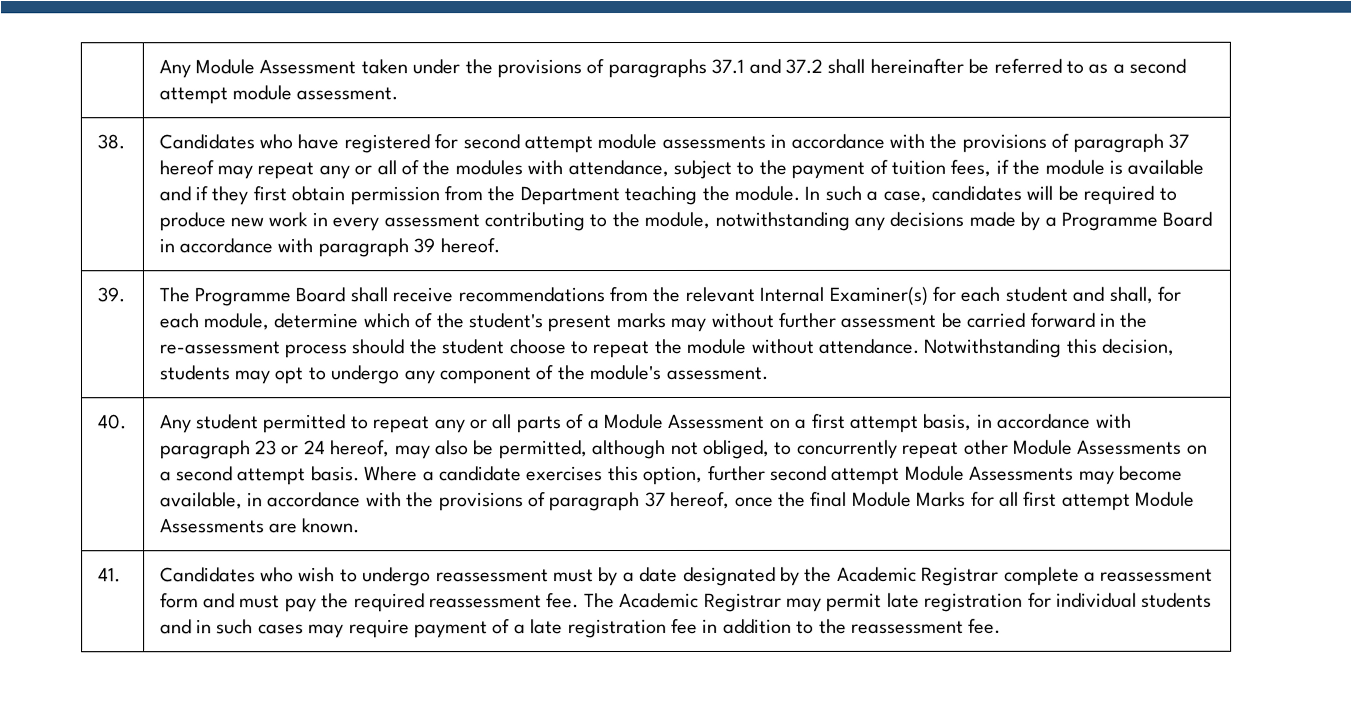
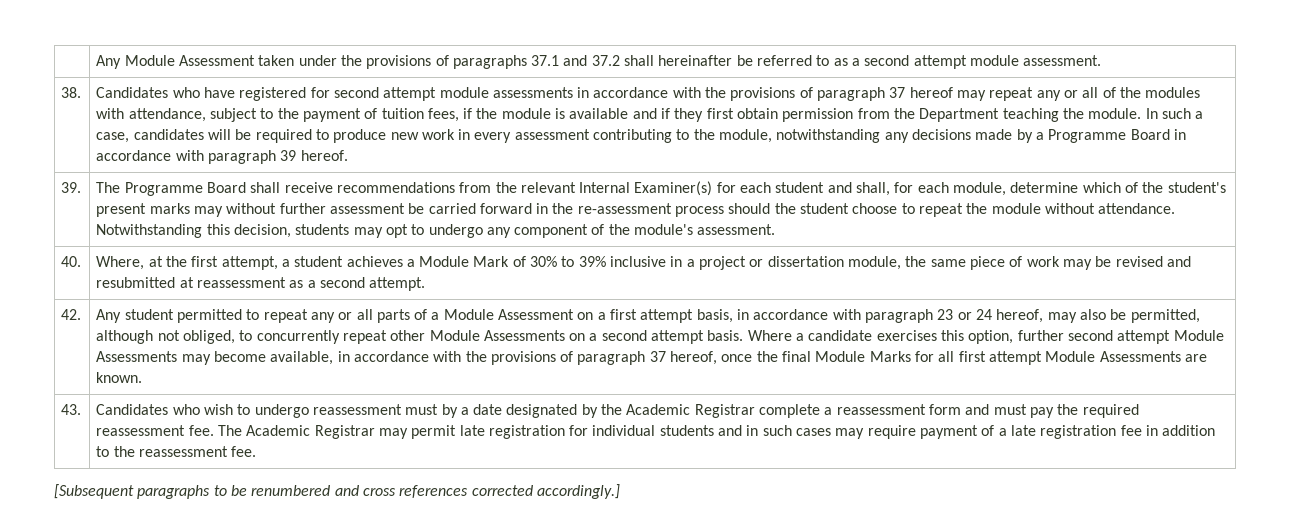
+ Where, at the first attempt, a student achieves a Module Mark of 30% to 39% inclusive in a project or dissertation module, the same piece of work may be revised and resubmitted at reassessment as a second attempt.
+ 42.
- 41.
+ 43.
+ [Subsequent paragraphs to be renumbered and cross references corrected accordingly.]

